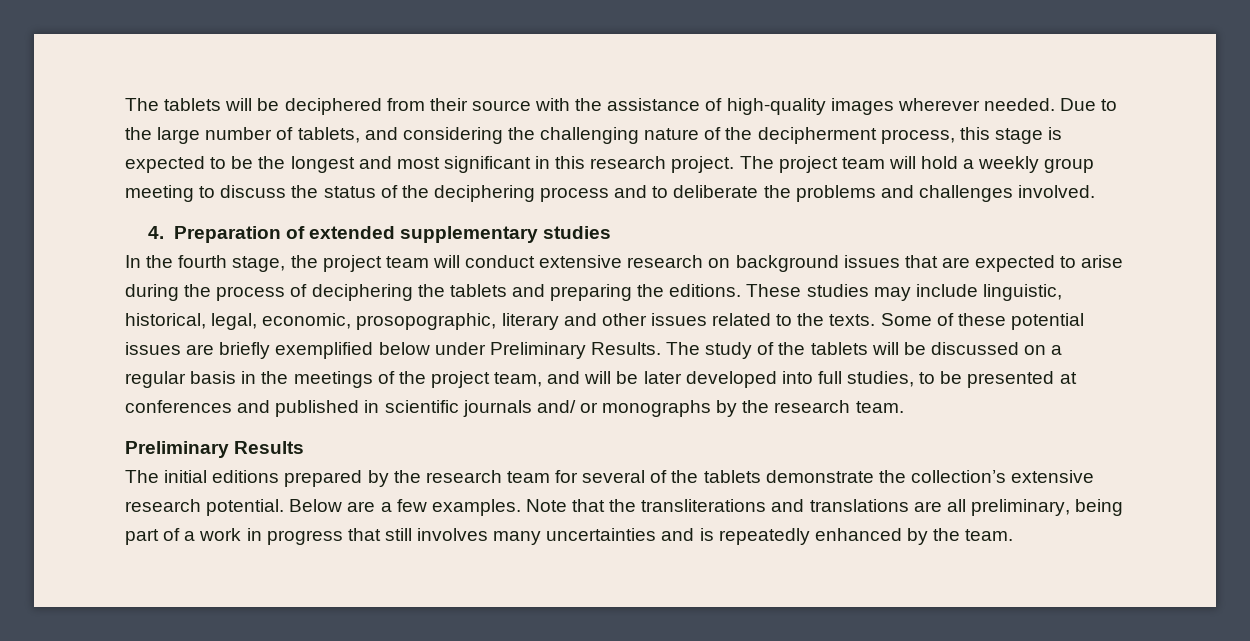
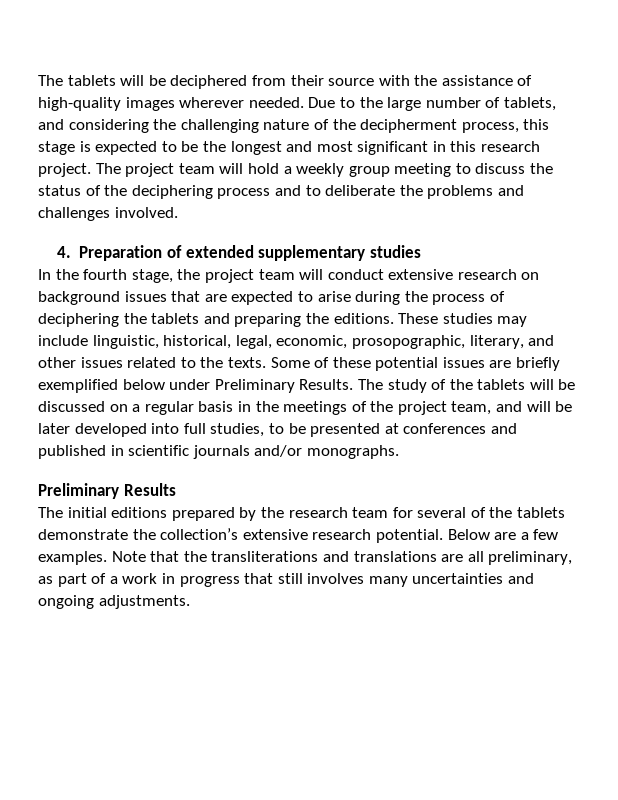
- These studies may include linguistic, historical, legal, economic, prosopographic, literary and other issues related to the texts.
+ These studies may include linguistic, historical, legal, economic, prosopographic, literary, and other issues related to the texts.
- The study of the tablets will be discussed on a regular basis in the meetings of the project team, and will be later developed into full studies, to be presented at conferences and published in scientific journals and/ or monographs by the research team.
+ The study of the tablets will be discussed on a regular basis in the meetings of the project team, and will be later developed into full studies, to be presented at conferences and published in scientific journals and/or monographs.
- Note that the transliterations and translations are all preliminary, being part of a work in progress that still involves many uncertainties and is repeatedly enhanced by the team.
+ Note that the transliterations and translations are all preliminary, as part of a work in progress that still involves many uncertainties and ongoing adjustments.

